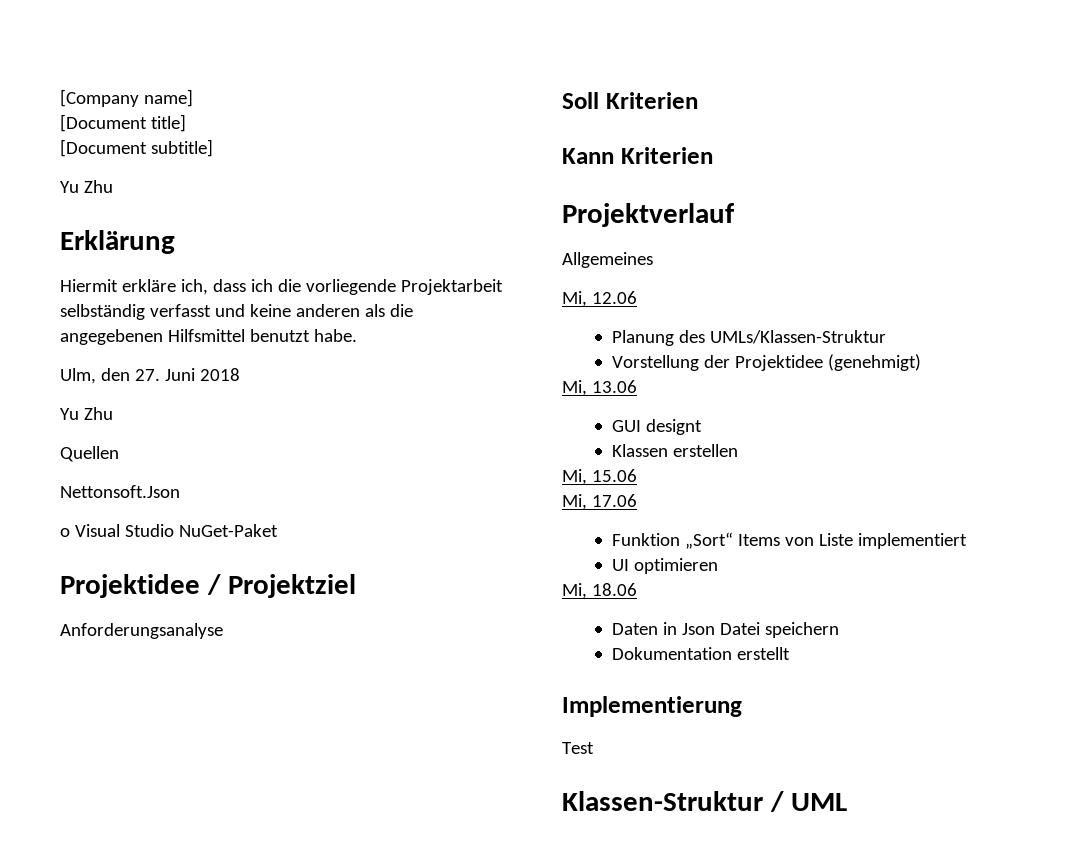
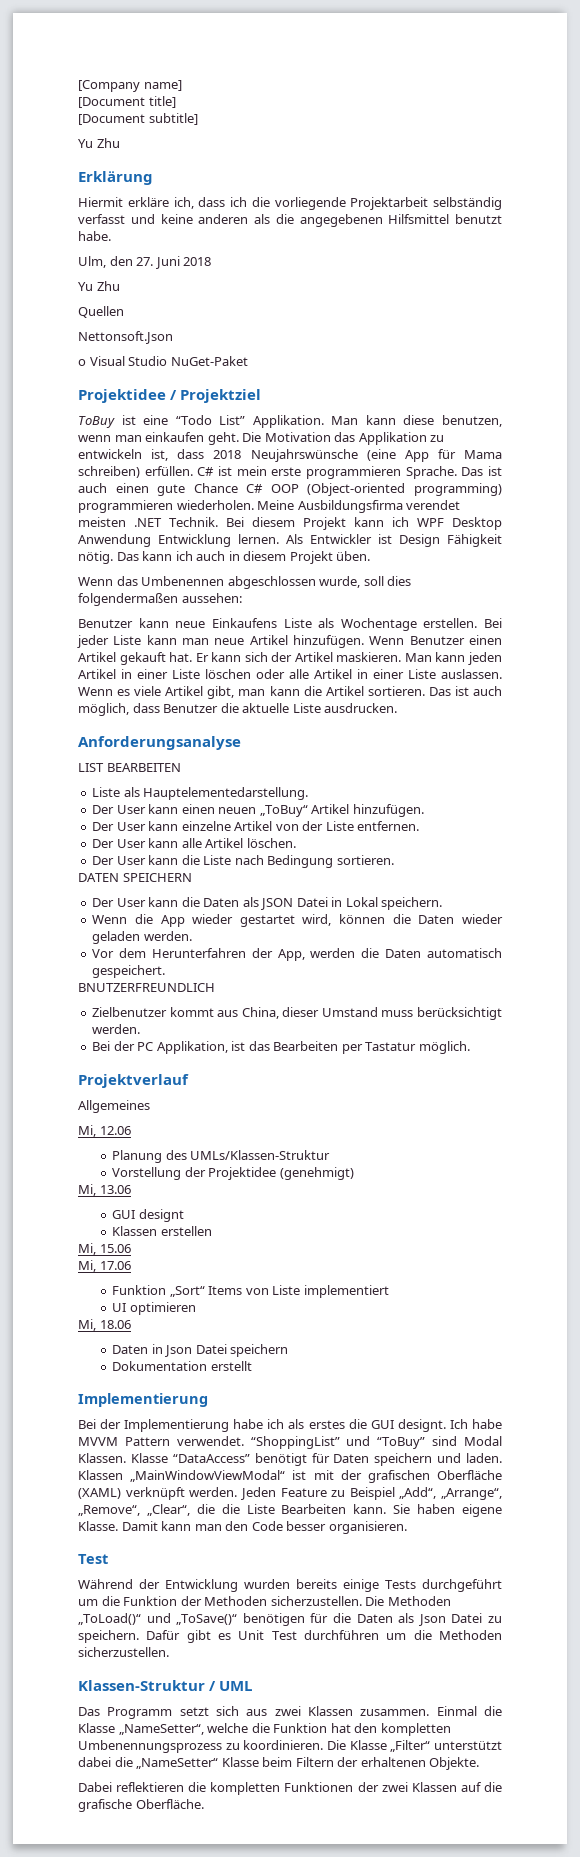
+ ToBuy ist eine “Todo List” Applikation. Man kann diese benutzen, wenn man einkaufen geht. Die Motivation das Applikation zu entwickeln ist, dass 2018 Neujahrswünsche (eine App für Mama schreiben) erfüllen. C# ist mein erste programmieren Sprache. Das ist auch einen gute Chance C# OOP (Object-oriented programming) programmieren wiederholen. Meine Ausbildungsfirma verendet meisten .NET Technik. Bei diesem Projekt kann ich WPF Desktop Anwendung Entwicklung lernen. Als Entwickler ist Design Fähigkeit nötig. Das kann ich auch in diesem Projekt üben.
+ Wenn das Umbenennen abgeschlossen wurde, soll dies folgendermaßen aussehen:
+ Benutzer kann neue Einkaufens Liste als Wochentage erstellen. Bei jeder Liste kann man neue Artikel hinzufügen. Wenn Benutzer einen Artikel gekauft hat. Er kann sich der Artikel maskieren. Man kann jeden Artikel in einer Liste löschen oder alle Artikel in einer Liste auslassen. Wenn es viele Artikel gibt, man kann die Artikel sortieren. Das ist auch möglich, dass Benutzer die aktuelle Liste ausdrucken.
  Anforderungsanalyse
- Soll Kriterien
- Kann Kriterien
+ LIST BEARBEITEN
+ Liste als Hauptelementedarstellung.
+ Der User kann einen neuen „ToBuy“ Artikel hinzufügen.
+ Der User kann einzelne Artikel von der Liste entfernen.
+ Der User kann alle Artikel löschen.
+ Der User kann die Liste nach Bedingung sortieren.
+ DATEN SPEICHERN
+ Der User kann die Daten als JSON Datei in Lokal speichern.
+ Wenn die App wieder gestartet wird, können die Daten wieder geladen werden.
+ Vor dem Herunterfahren der App, werden die Daten automatisch gespeichert.
+ BNUTZERFREUNDLICH
+ Zielbenutzer kommt aus China, dieser Umstand muss berücksichtigt werden.
+ Bei der PC Applikation, ist das Bearbeiten per Tastatur möglich.
+ Bei der Implementierung habe ich als erstes die GUI designt. Ich habe MVVM Pattern verwendet. “ShoppingList” und “ToBuy” sind Modal Klassen. Klasse “DataAccess” benötigt für Daten speichern und laden. Klassen „MainWindowViewModal“ ist mit der grafischen Oberfläche (XAML) verknüpft werden. Jeden Feature zu Beispiel „Add“, „Arrange“, „Remove“, „Clear“, die die Liste Bearbeiten kann. Sie haben eigene Klasse. Damit kann man den Code besser organisieren.
  Test
+ Während der Entwicklung wurden bereits einige Tests durchgeführt um die Funktion der Methoden sicherzustellen. Die Methoden „ToLoad()“ und „ToSave()“ benötigen für die Daten als Json Datei zu speichern. Dafür gibt es Unit Test durchführen um die Methoden sicherzustellen.
  Klassen-Struktur / UML
+ Das Programm setzt sich aus zwei Klassen zusammen. Einmal die Klasse „NameSetter“, welche die Funktion hat den kompletten Umbenennungsprozess zu koordinieren. Die Klasse „Filter“ unterstützt dabei die „NameSetter“ Klasse beim Filtern der erhaltenen Objekte.
+ Dabei reflektieren die kompletten Funktionen der zwei Klassen auf die grafische Oberfläche.

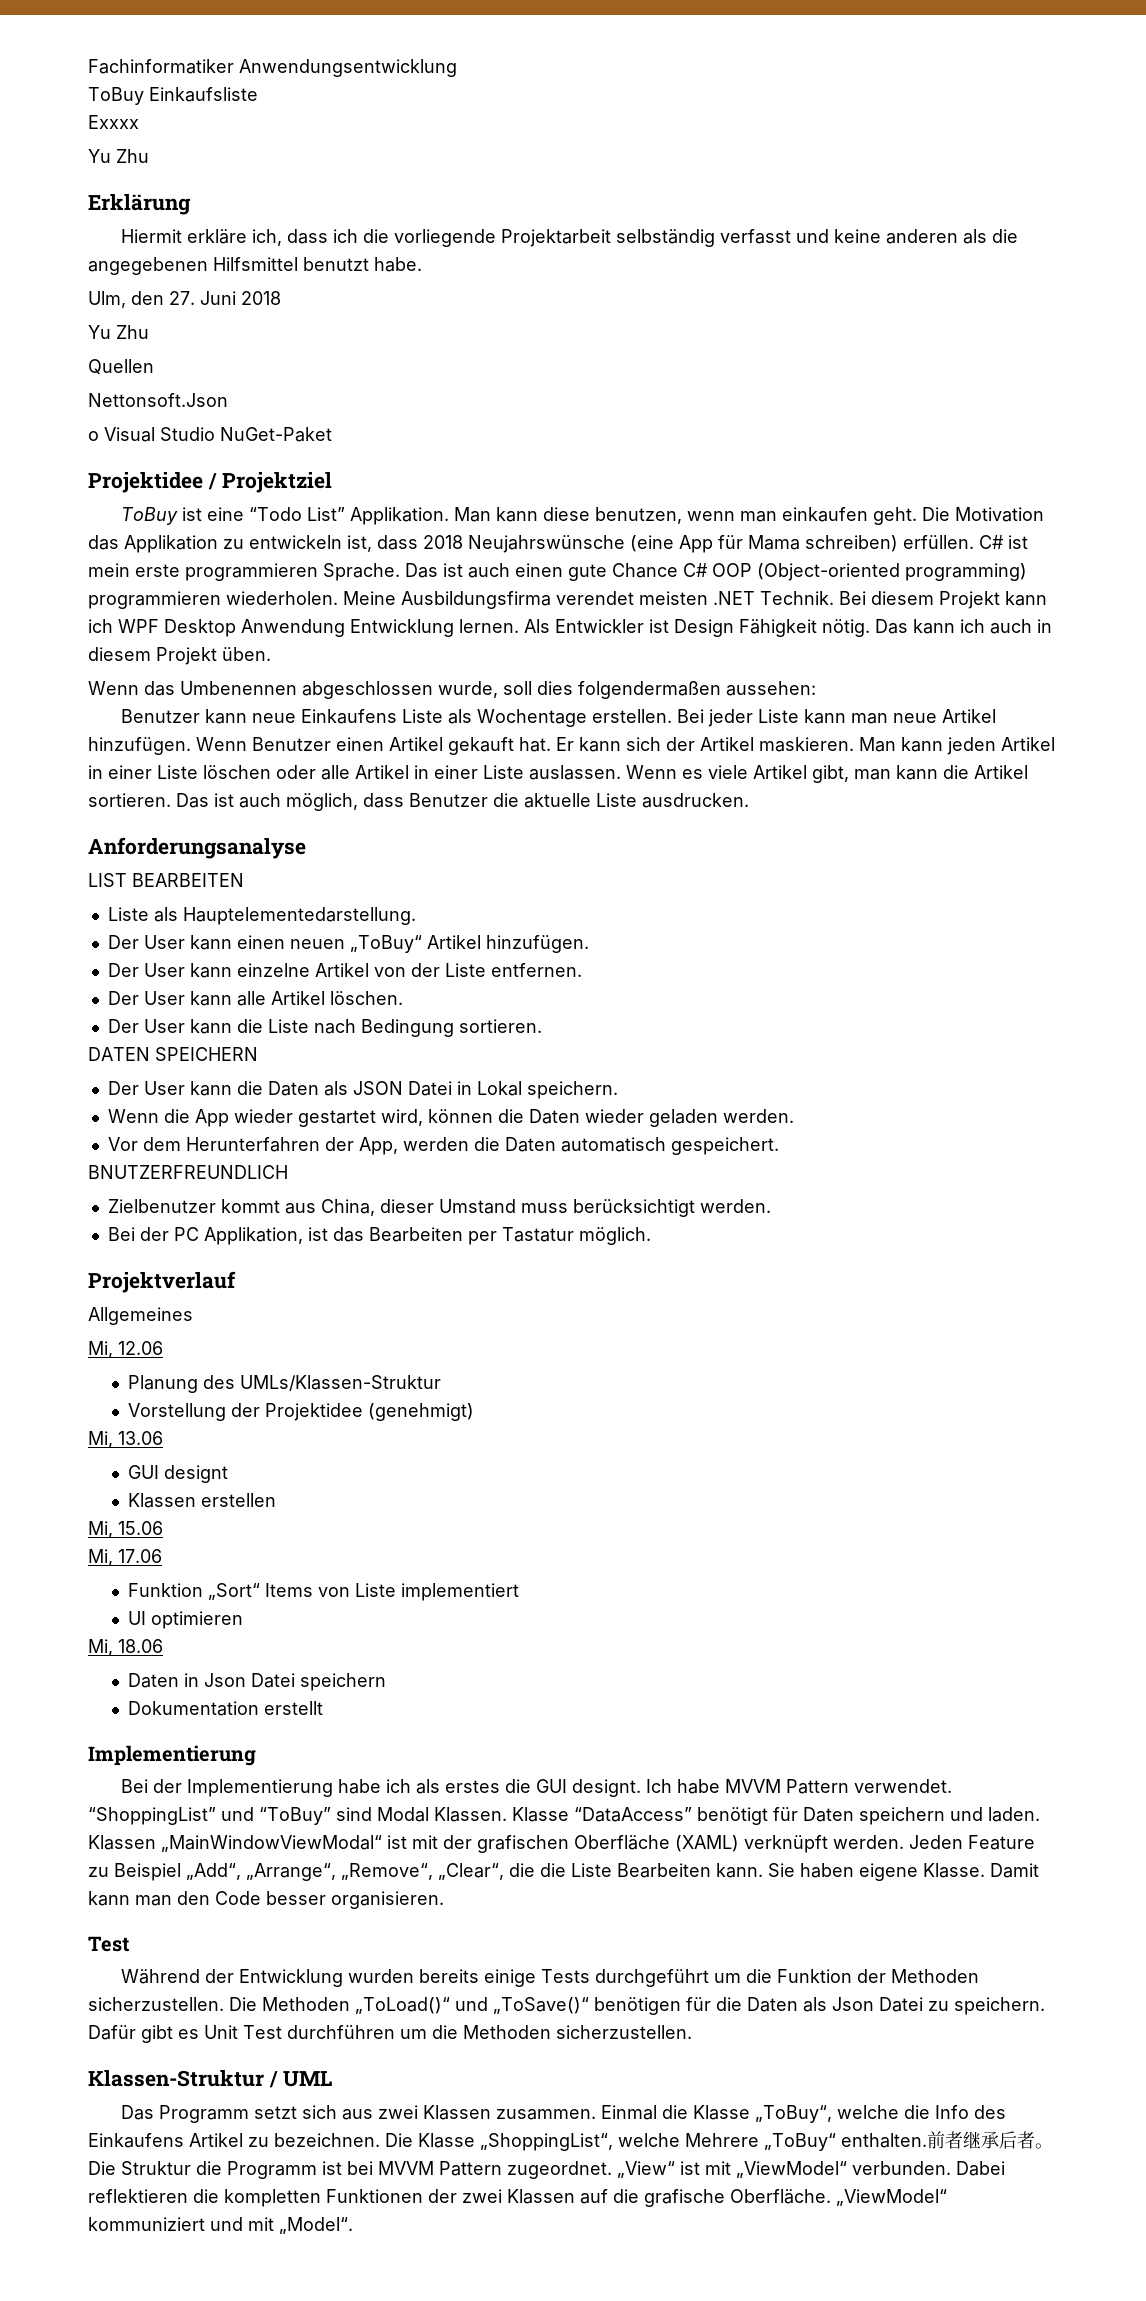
- [Company name]
- [Document title]
- [Document subtitle]
+ Fachinformatiker Anwendungsentwicklung
+ ToBuy Einkaufsliste
+ Exxxx
- Einmal die Klasse „NameSetter“, welche die Funktion hat den kompletten Umbenennungsprozess zu koordinieren. Die Klasse „Filter“ unterstützt dabei die „NameSetter“ Klasse beim Filtern der erhaltenen Objekte.
- Dabei reflektieren die kompletten Funktionen der zwei Klassen auf die grafische Oberfläche.
+ Einmal die Klasse „ToBuy“, welche die Info des Einkaufens Artikel zu bezeichnen. Die Klasse „ShoppingList“, welche Mehrere „ToBuy“ enthalten.前者继承后者。Die Struktur die Programm ist bei MVVM Pattern zugeordnet. „View“ ist mit „ViewModel“ verbunden. Dabei reflektieren die kompletten Funktionen der zwei Klassen auf die grafische Oberfläche.
+ „ViewModel“ kommuniziert und mit „Model“.

